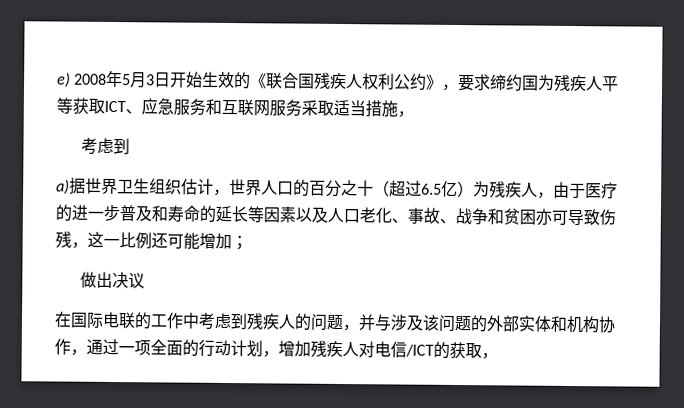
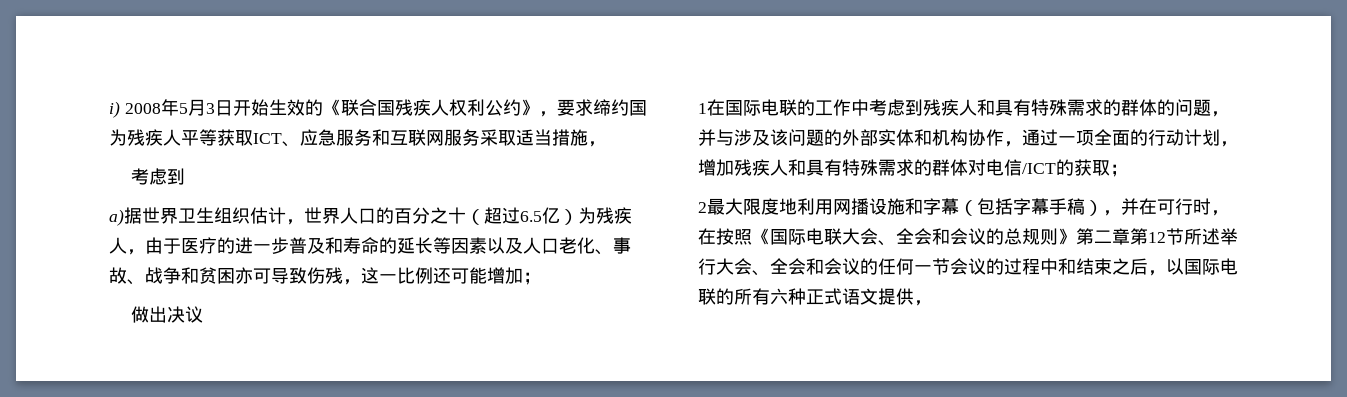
- e) 2008年5月3日开始生效的《联合国残疾人权利公约》，要求缔约国为残疾人平等获取ICT、应急服务和互联网服务采取适当措施，
+ i) 2008年5月3日开始生效的《联合国残疾人权利公约》，要求缔约国为残疾人平等获取ICT、应急服务和互联网服务采取适当措施，
- 在国际电联的工作中考虑到残疾人的问题，并与涉及该问题的外部实体和机构协作，通过一项全面的行动计划，增加残疾人对电信/ICT的获取，
+ 1在国际电联的工作中考虑到残疾人和具有特殊需求的群体的问题，并与涉及该问题的外部实体和机构协作，通过一项全面的行动计划，增加残疾人和具有特殊需求的群体对电信/ICT的获取；
+ 2最大限度地利用网播设施和字幕（包括字幕手稿），并在可行时，在按照《国际电联大会、全会和会议的总规则》第二章第12节所述举行大会、全会和会议的任何一节会议的过程中和结束之后，以国际电联的所有六种正式语文提供，

